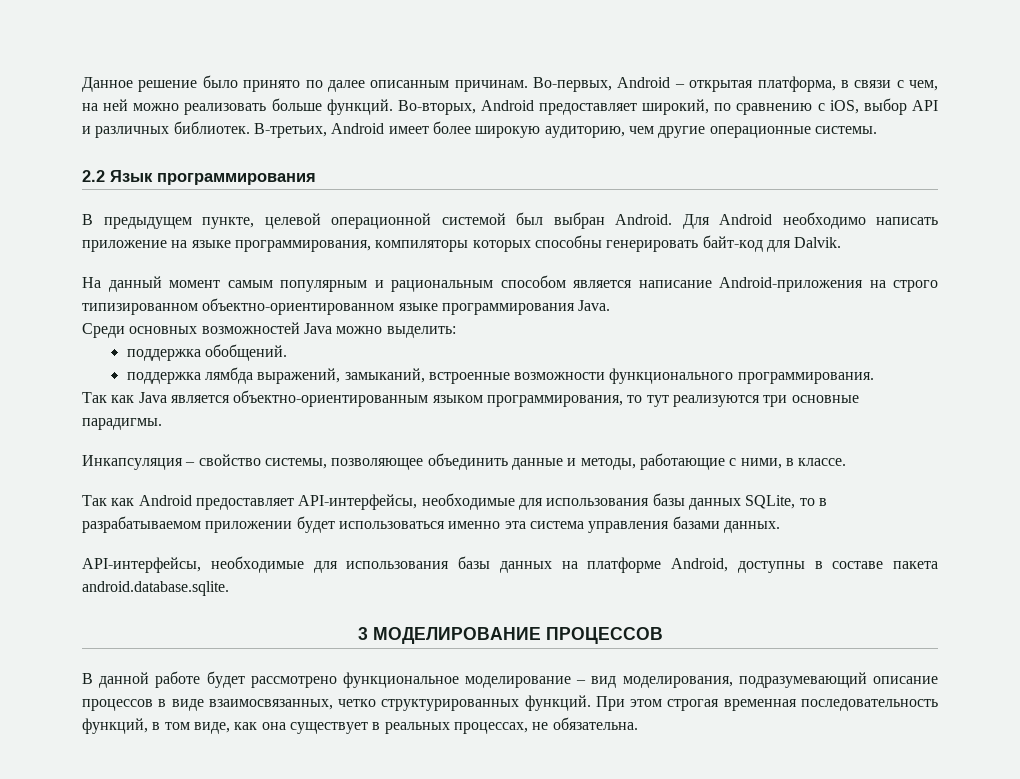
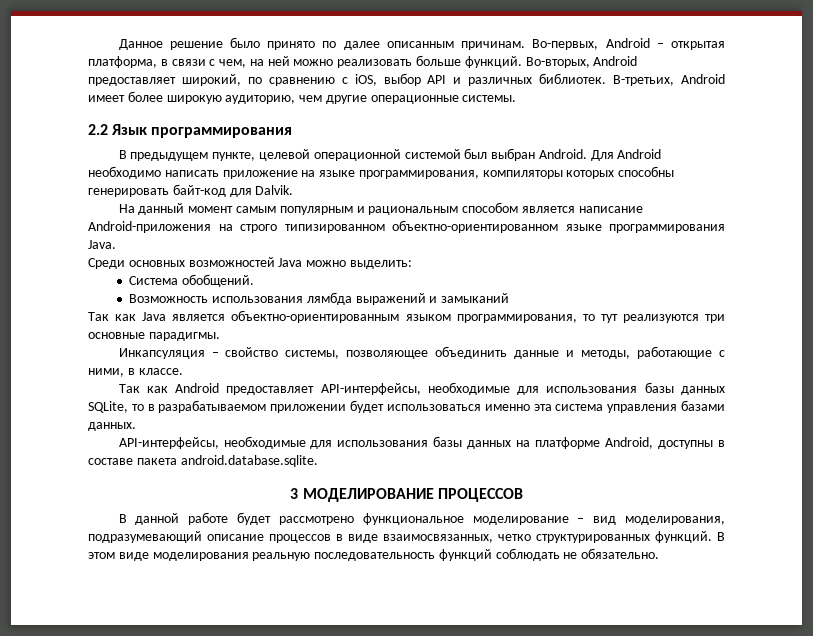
- поддержка обобщений.
+ Система обобщений.
- поддержка лямбда выражений, замыканий, встроенные возможности функционального программирования.
+ Возможность использования лямбда выражений и замыканий
- При этом строгая временная последовательность функций, в том виде, как она существует в реальных процессах, не обязательна.
+ В этом виде моделирования реальную последовательность функций соблюдать не обязательно.

